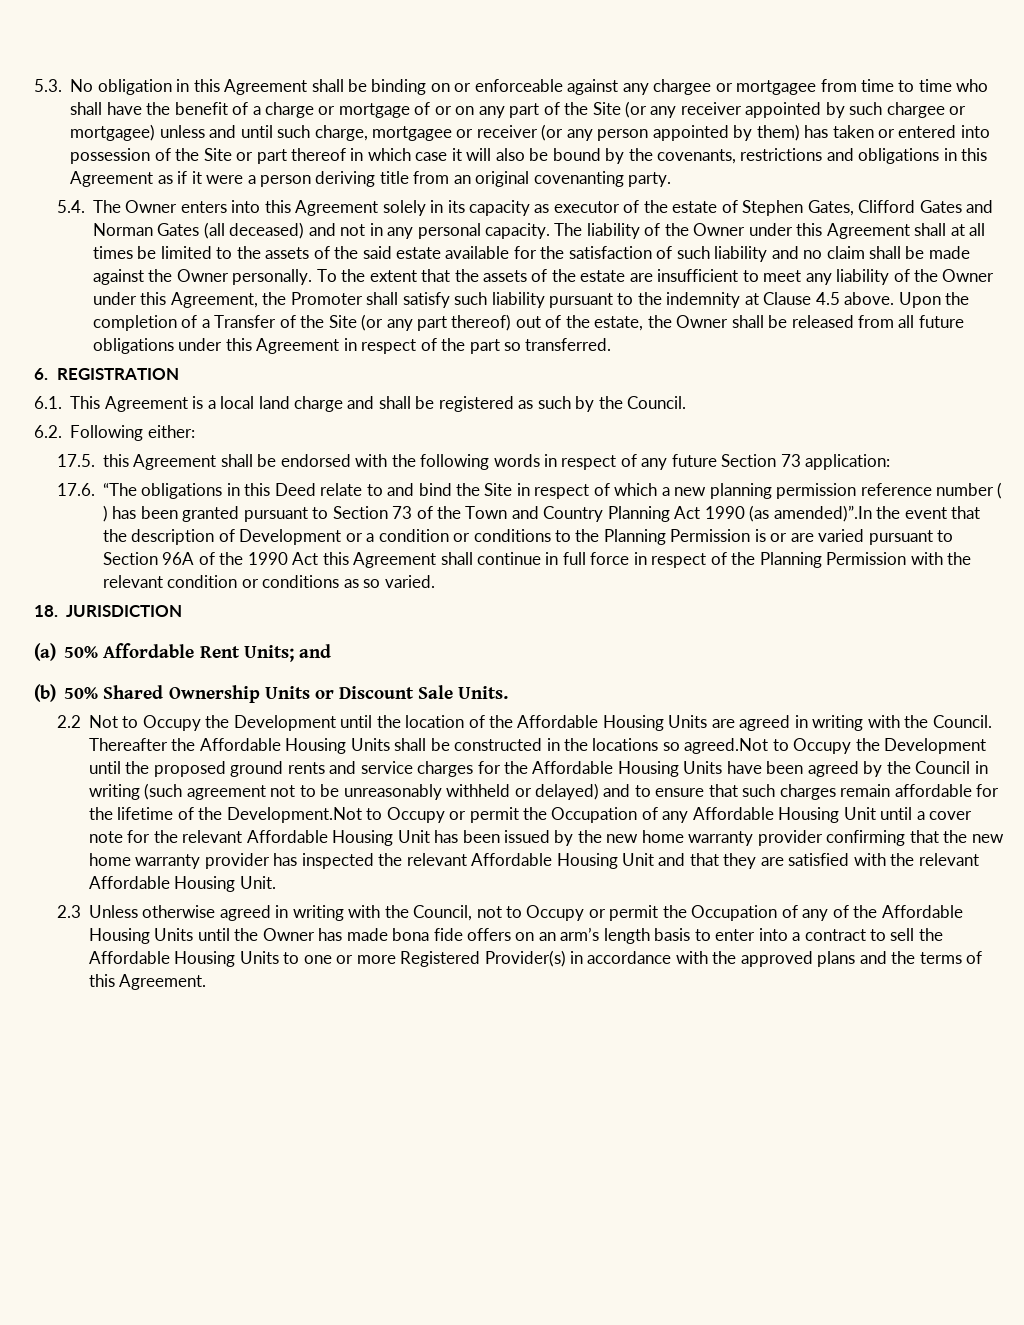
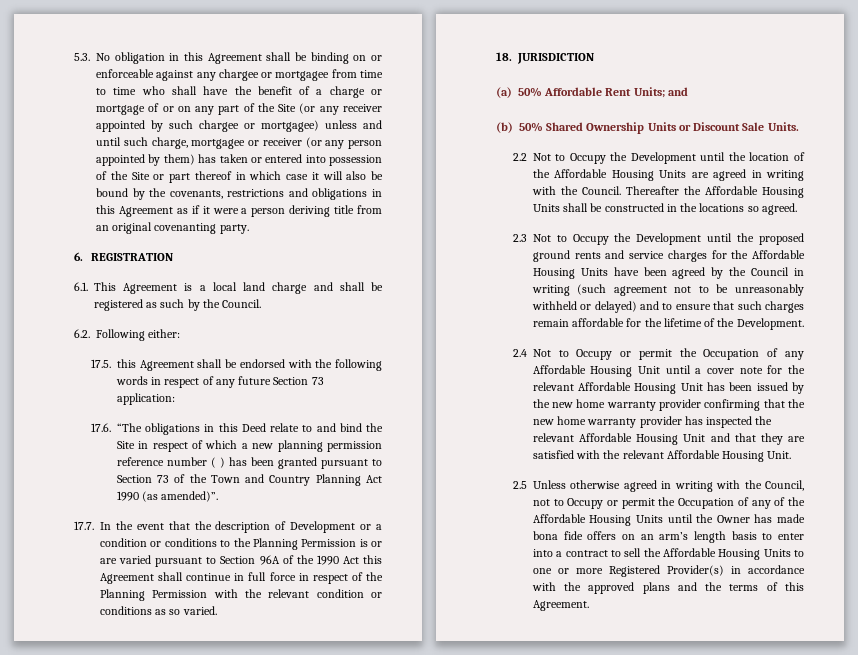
- 5.4. The Owner enters into this Agreement solely in its capacity as executor of the estate of Stephen Gates, Clifford Gates and Norman Gates (all deceased) and not in any personal capacity. The liability of the Owner under this Agreement shall at all times be limited to the assets of the said estate available for the satisfaction of such liability and no claim shall be made against the Owner personally. To the extent that the assets of the estate are insufficient to meet any liability of the Owner under this Agreement, the Promoter shall satisfy such liability pursuant to the indemnity at Clause 4.5 above. Upon the completion of a Transfer of the Site (or any part thereof) out of the estate, the Owner shall be released from all future obligations under this Agreement in respect of the part so transferred.
- 17.6. “The obligations in this Deed relate to and bind the Site in respect of which a new planning permission reference number ( ) has been granted pursuant to Section 73 of the Town and Country Planning Act 1990 (as amended)”.In the event that the description of Development or a condition or conditions to the Planning Permission is or are varied pursuant to Section 96A of the 1990 Act this Agreement shall continue in full force in respect of the Planning Permission with the relevant condition or conditions as so varied.
+ 17.6. “The obligations in this Deed relate to and bind the Site in respect of which a new planning permission reference number ( ) has been granted pursuant to Section 73 of the Town and Country Planning Act 1990 (as amended)”.
+ 17.7. In the event that the description of Development or a condition or conditions to the Planning Permission is or are varied pursuant to Section 96A of the 1990 Act this Agreement shall continue in full force in respect of the Planning Permission with the relevant condition or conditions as so varied.
- Thereafter the Affordable Housing Units shall be constructed in the locations so agreed.Not to Occupy the Development until the proposed ground rents and service charges for the Affordable Housing Units have been agreed by the Council in writing (such agreement not to be unreasonably withheld or delayed) and to ensure that such charges remain affordable for the lifetime of the Development.Not to Occupy or permit the Occupation of any Affordable Housing Unit until a cover note for the relevant Affordable Housing Unit has been issued by the new home warranty provider confirming that the new home warranty provider has inspected the relevant Affordable Housing Unit and that they are satisfied with the relevant Affordable Housing Unit.
+ Thereafter the Affordable Housing Units shall be constructed in the locations so agreed.
+ 2.3 Not to Occupy the Development until the proposed ground rents and service charges for the Affordable Housing Units have been agreed by the Council in writing (such agreement not to be unreasonably withheld or delayed) and to ensure that such charges remain affordable for the lifetime of the Development.
+ 2.4 Not to Occupy or permit the Occupation of any Affordable Housing Unit until a cover note for the relevant Affordable Housing Unit has been issued by the new home warranty provider confirming that the new home warranty provider has inspected the relevant Affordable Housing Unit and that they are satisfied with the relevant Affordable Housing Unit.
- 2.3 Unless otherwise agreed in writing with the Council, not to Occupy or permit the Occupation of any of the Affordable Housing Units until the Owner has made bona fide offers on an arm’s length basis to enter into a contract to sell the Affordable Housing Units to one or more Registered Provider(s) in accordance with the approved plans and the terms of this Agreement.
+ 2.5 Unless otherwise agreed in writing with the Council, not to Occupy or permit the Occupation of any of the Affordable Housing Units until the Owner has made bona fide offers on an arm’s length basis to enter into a contract to sell the Affordable Housing Units to one or more Registered Provider(s) in accordance with the approved plans and the terms of this Agreement.

